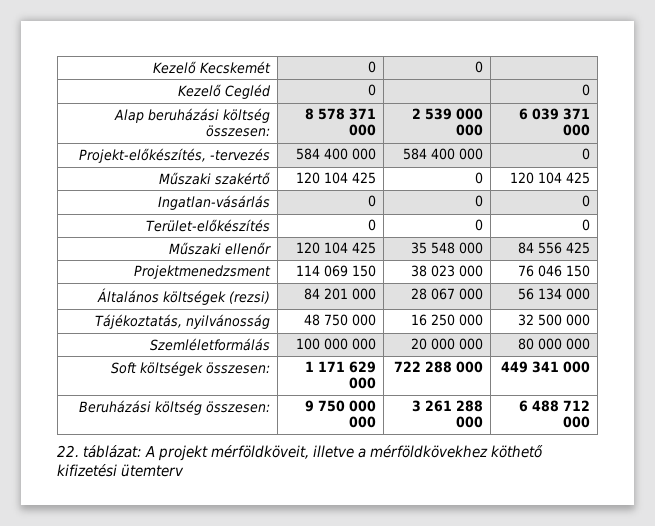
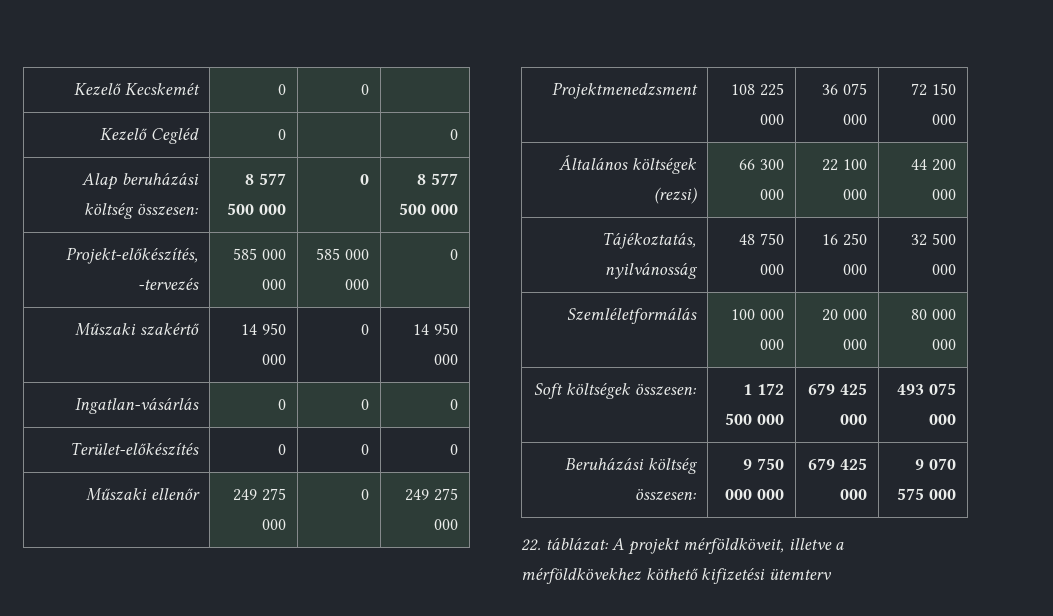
- Alap beruházási költség összesen: | 8 578 371 000 | 2 539 000 000 | 6 039 371 000
+ Alap beruházási költség összesen: | 8 577 500 000 | 0 | 8 577 500 000
- Projekt-előkészítés, -tervezés | 584 400 000 | 584 400 000 | 0
+ Projekt-előkészítés, -tervezés | 585 000 000 | 585 000 000 | 0
- Műszaki szakértő | 120 104 425 | 0 | 120 104 425
+ Műszaki szakértő | 14 950 000 | 0 | 14 950 000
- Műszaki ellenőr | 120 104 425 | 35 548 000 | 84 556 425
- Projektmenedzsment | 114 069 150 | 38 023 000 | 76 046 150
+ Műszaki ellenőr | 249 275 000 | 0 | 249 275 000
+ Projektmenedzsment | 108 225 000 | 36 075 000 | 72 150 000
- Általános költségek (rezsi) | 84 201 000 | 28 067 000 | 56 134 000
+ Általános költségek (rezsi) | 66 300 000 | 22 100 000 | 44 200 000
- Soft költségek összesen: | 1 171 629 000 | 722 288 000 | 449 341 000
+ Soft költségek összesen: | 1 172 500 000 | 679 425 000 | 493 075 000
- Beruházási költség összesen: | 9 750 000 000 | 3 261 288 000 | 6 488 712 000
+ Beruházási költség összesen: | 9 750 000 000 | 679 425 000 | 9 070 575 000

